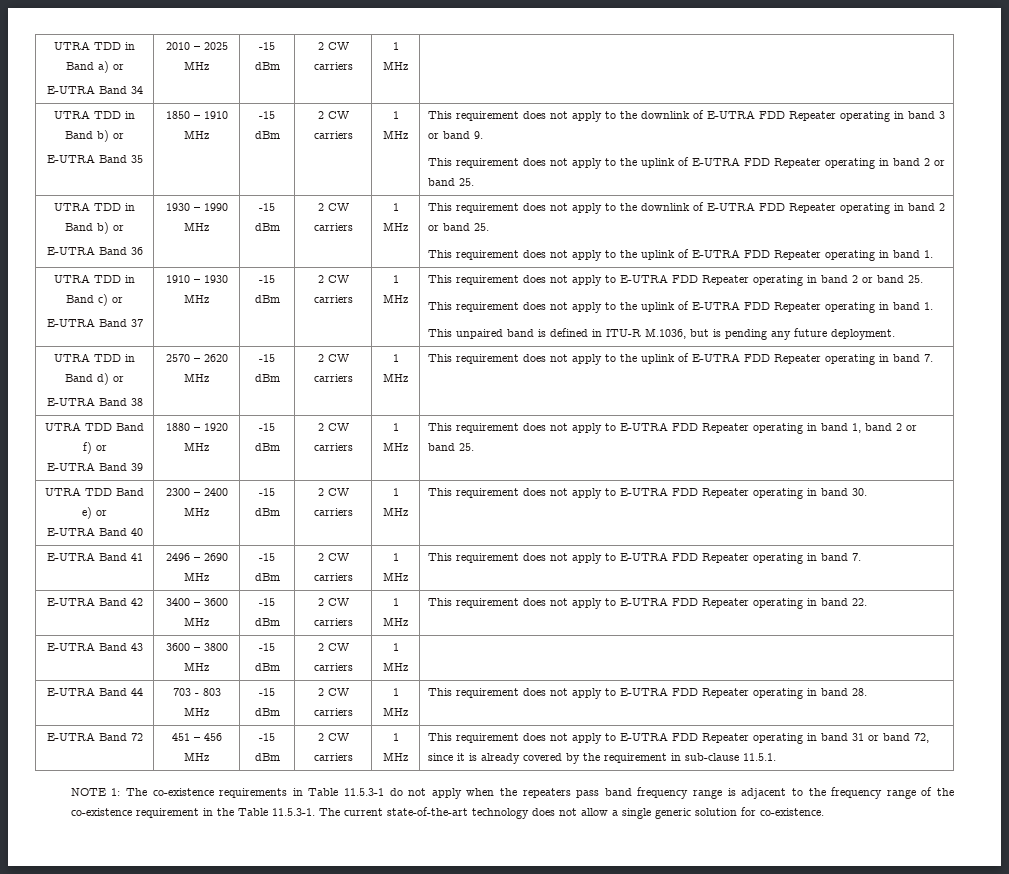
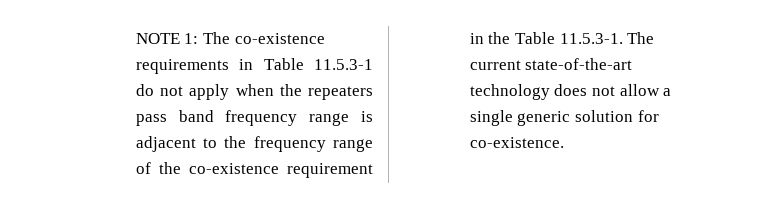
- UTRA TDD in Band a) or
- E-UTRA Band 34 | 2010 – 2025 MHz | -15 dBm | 2 CW carriers | 1 MHz |
- UTRA TDD in Band b) or
- E-UTRA Band 35 | 1850 – 1910 MHz | -15 dBm | 2 CW carriers | 1 MHz | This requirement does not apply to the downlink of E-UTRA FDD Repeater operating in band 3 or band 9.
- This requirement does not apply to the uplink of E-UTRA FDD Repeater operating in band 2 or band 25.
- UTRA TDD in Band b) or
- E-UTRA Band 36 | 1930 – 1990 MHz | -15 dBm | 2 CW carriers | 1 MHz | This requirement does not apply to the downlink of E-UTRA FDD Repeater operating in band 2 or band 25.
- This requirement does not apply to the uplink of E-UTRA FDD Repeater operating in band 1.
- UTRA TDD in Band c) or
- E-UTRA Band 37 | 1910 – 1930 MHz | -15 dBm | 2 CW carriers | 1 MHz | This requirement does not apply to E-UTRA FDD Repeater operating in band 2 or band 25.
- This requirement does not apply to the uplink of E-UTRA FDD Repeater operating in band 1.
- This unpaired band is defined in ITU-R M.1036, but is pending any future deployment.
- UTRA TDD in Band d) or
- E-UTRA Band 38 | 2570 – 2620 MHz | -15 dBm | 2 CW carriers | 1 MHz | This requirement does not apply to the uplink of E-UTRA FDD Repeater operating in band 7.
- UTRA TDD Band f) or
- E-UTRA Band 39 | 1880 – 1920 MHz | -15 dBm | 2 CW carriers | 1 MHz | This requirement does not apply to E-UTRA FDD Repeater operating in band 1, band 2 or band 25.
- UTRA TDD Band e) or
- E-UTRA Band 40 | 2300 – 2400 MHz | -15 dBm | 2 CW carriers | 1 MHz | This requirement does not apply to E-UTRA FDD Repeater operating in band 30.
- E-UTRA Band 41 | 2496 – 2690 MHz | -15 dBm | 2 CW carriers | 1 MHz | This requirement does not apply to E-UTRA FDD Repeater operating in band 7.
- E-UTRA Band 42 | 3400 – 3600 MHz | -15 dBm | 2 CW carriers | 1 MHz | This requirement does not apply to E-UTRA FDD Repeater operating in band 22.
- E-UTRA Band 43 | 3600 – 3800 MHz | -15 dBm | 2 CW carriers | 1 MHz |
- E-UTRA Band 44 | 703 - 803 MHz | -15 dBm | 2 CW carriers | 1 MHz | This requirement does not apply to E-UTRA FDD Repeater operating in band 28.
- E-UTRA Band 72 | 451 – 456 MHz | -15 dBm | 2 CW carriers | 1 MHz | This requirement does not apply to E-UTRA FDD Repeater operating in band 31 or band 72, since it is already covered by the requirement in sub-clause 11.5.1.

